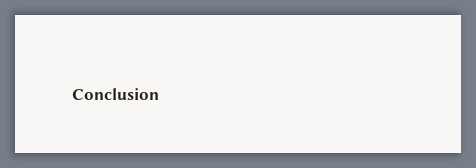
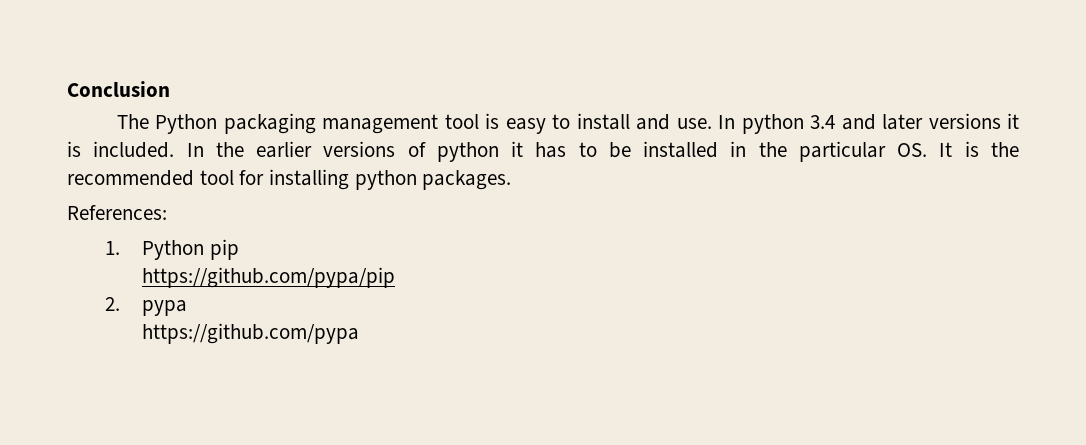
+ The Python packaging management tool is easy to install and use. In python 3.4 and later versions it is included. In the earlier versions of python it has to be installed in the particular OS. It is the recommended tool for installing python packages.
+ References:
+ 1. Python pip
+ https://github.com/pypa/pip
+ 2. pypa
+ https://github.com/pypa

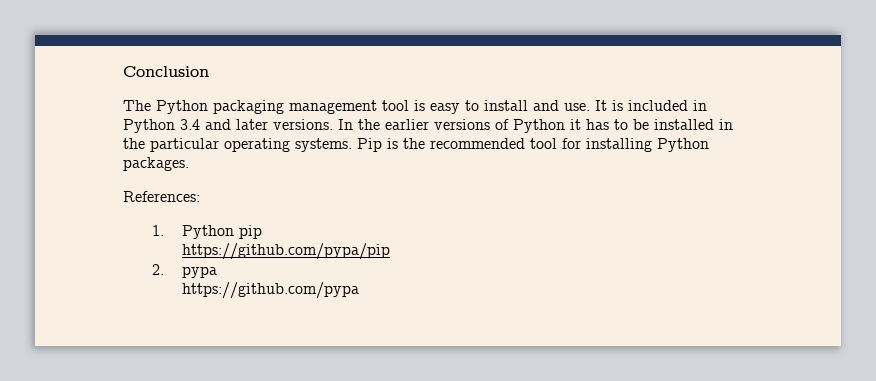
- In python 3.4 and later versions it is included.
+ It is included in Python 3.4 and later versions.
- In the earlier versions of python it has to be installed in the particular OS. It is the recommended tool for installing python packages.
+ In the earlier versions of Python it has to be installed in the particular operating systems. Pip is the recommended tool for installing Python packages.

